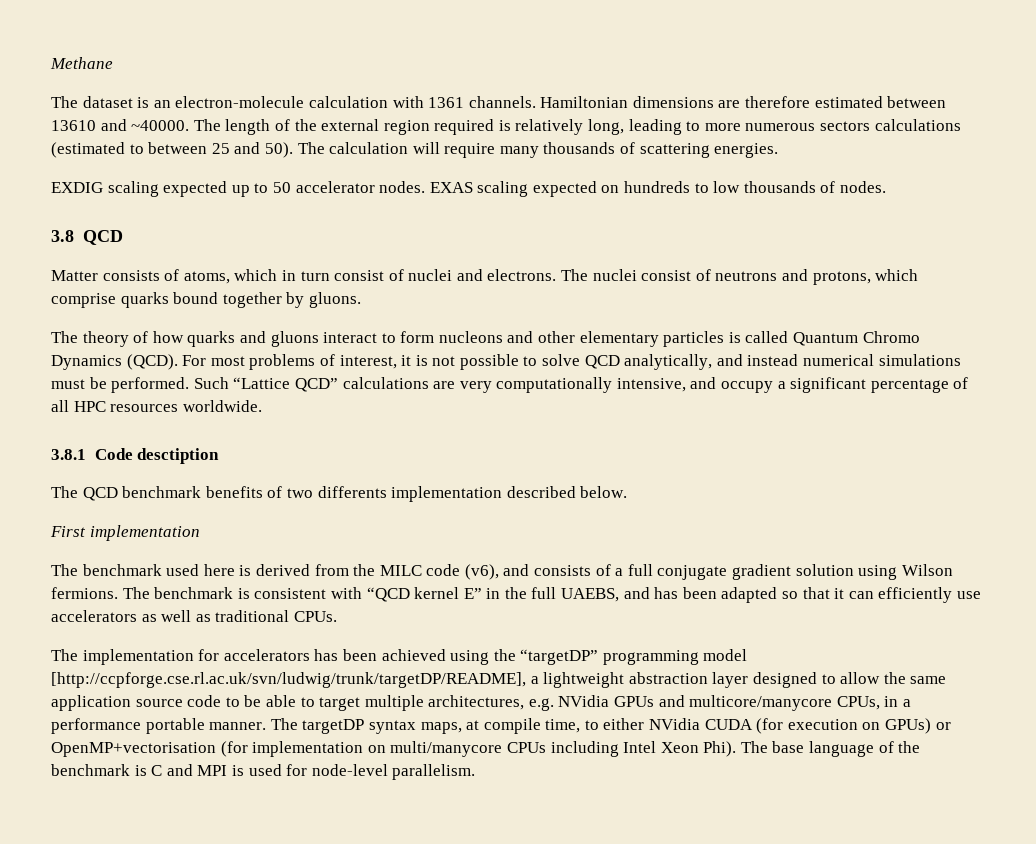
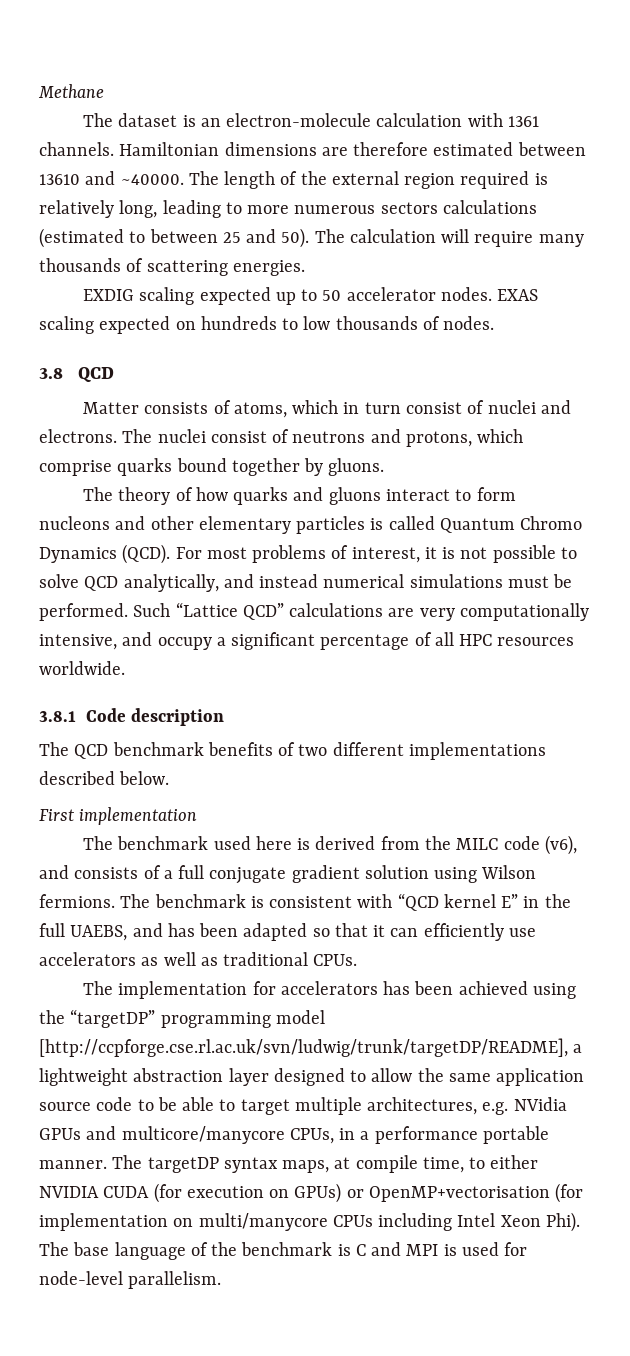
- 3.8.1 Code desctiption
+ 3.8.1 Code description
- The QCD benchmark benefits of two differents implementation described below.
+ The QCD benchmark benefits of two different implementations described below.
- The targetDP syntax maps, at compile time, to either NVidia CUDA (for execution on GPUs) or OpenMP+vectorisation (for implementation on multi/manycore CPUs including Intel Xeon Phi).
+ The targetDP syntax maps, at compile time, to either NVIDIA CUDA (for execution on GPUs) or OpenMP+vectorisation (for implementation on multi/manycore CPUs including Intel Xeon Phi).

